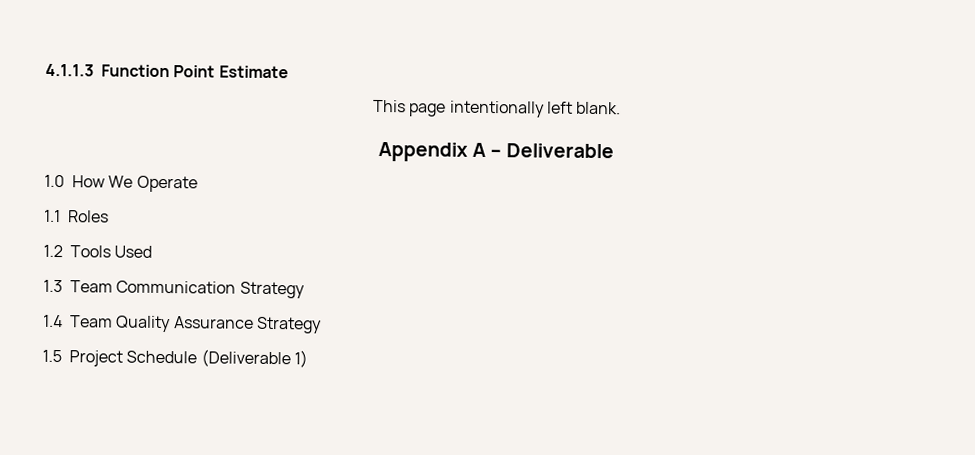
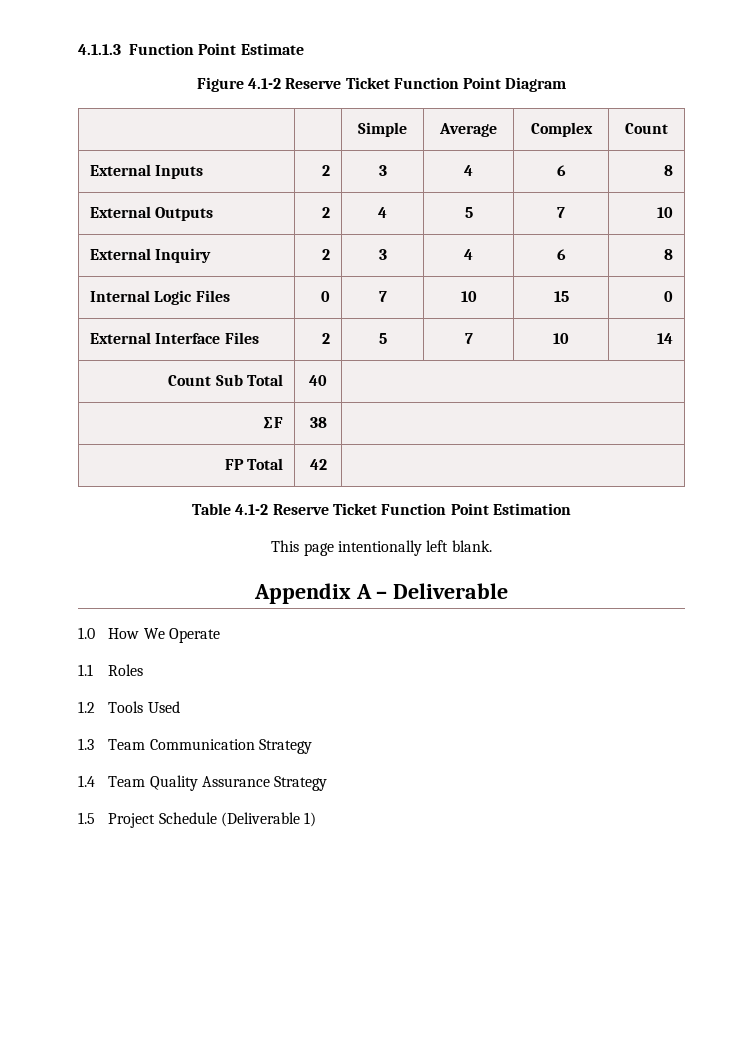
+ Figure 4.1-2 Reserve Ticket Function Point Diagram
+ | | Simple | Average | Complex | Count
+ External Inputs | 2 | 3 | 4 | 6 | 8
+ External Outputs | 2 | 4 | 5 | 7 | 10
+ External Inquiry | 2 | 3 | 4 | 6 | 8
+ Internal Logic Files | 0 | 7 | 10 | 15 | 0
+ External Interface Files | 2 | 5 | 7 | 10 | 14
+ Count Sub Total | 40 |
+ ∑F | 38 |
+ FP Total | 42 |
+ Table 4.1-2 Reserve Ticket Function Point Estimation

